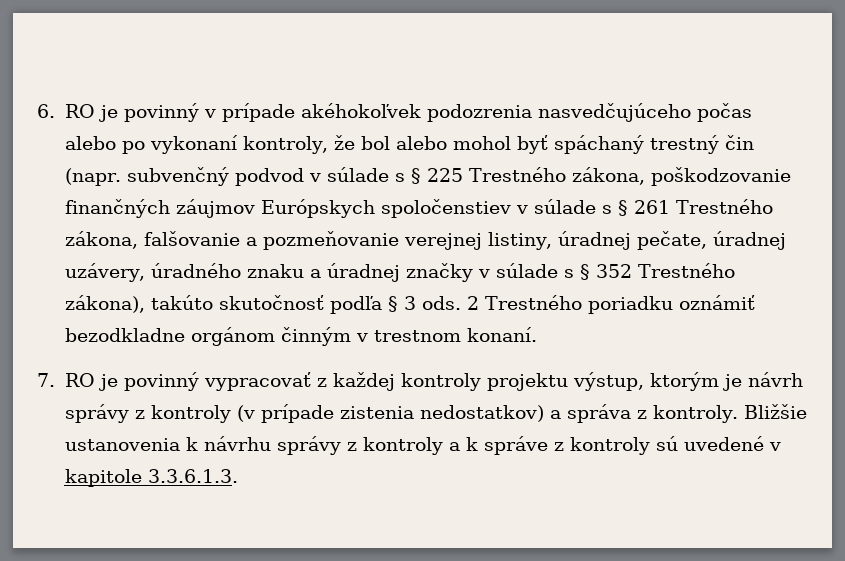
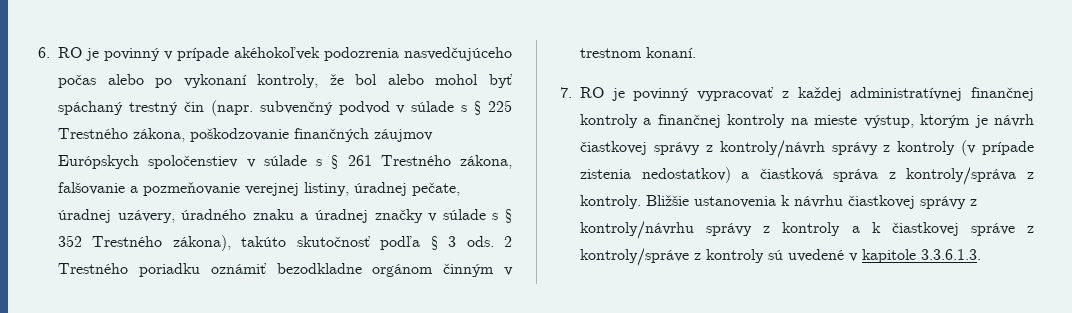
- 7. RO je povinný vypracovať z každej kontroly projektu výstup, ktorým je návrh správy z kontroly (v prípade zistenia nedostatkov) a správa z kontroly.
+ 7. RO je povinný vypracovať z každej administratívnej finančnej kontroly a finančnej kontroly na mieste výstup, ktorým je návrh čiastkovej správy z kontroly/návrh správy z kontroly (v prípade zistenia nedostatkov) a čiastková správa z kontroly/správa z kontroly.
- Bližšie ustanovenia k návrhu správy z kontroly a k správe z kontroly sú uvedené v kapitole 3.3.6.1.3.
+ Bližšie ustanovenia k návrhu čiastkovej správy z kontroly/návrhu správy z kontroly a k čiastkovej správe z kontroly/správe z kontroly sú uvedené v kapitole 3.3.6.1.3.

